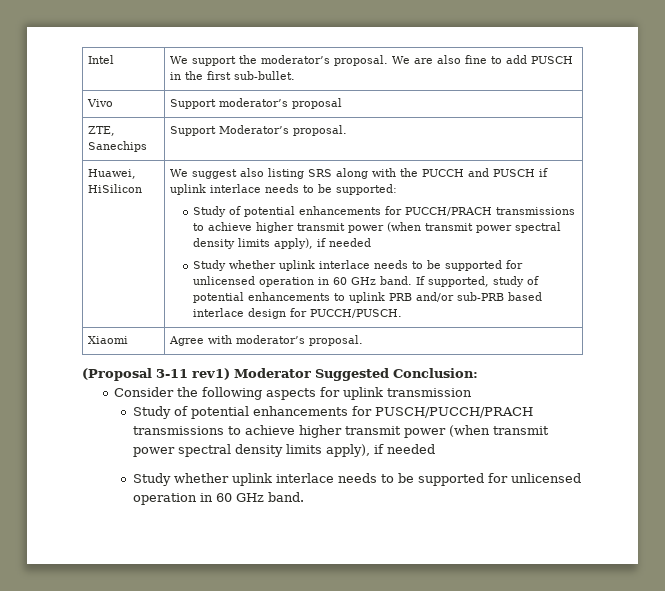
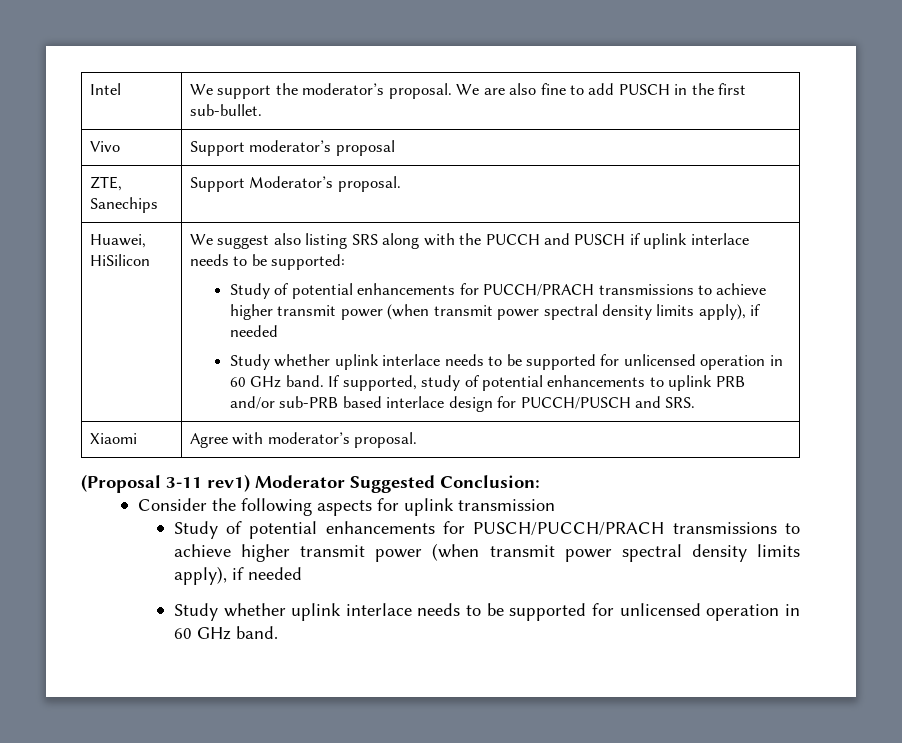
- If supported, study of potential enhancements to uplink PRB and/or sub-PRB based interlace design for PUCCH/PUSCH.
+ If supported, study of potential enhancements to uplink PRB and/or sub-PRB based interlace design for PUCCH/PUSCH and SRS.

